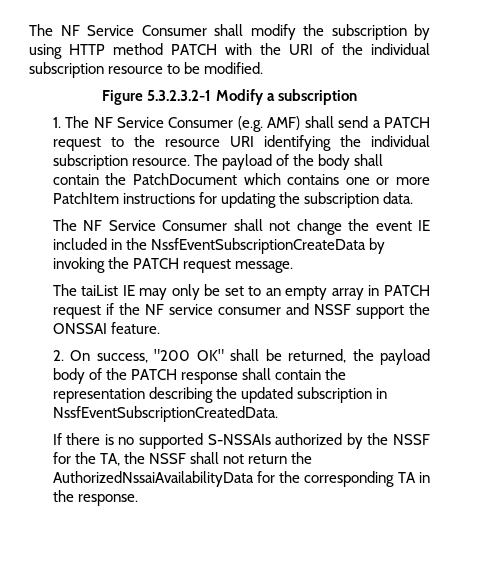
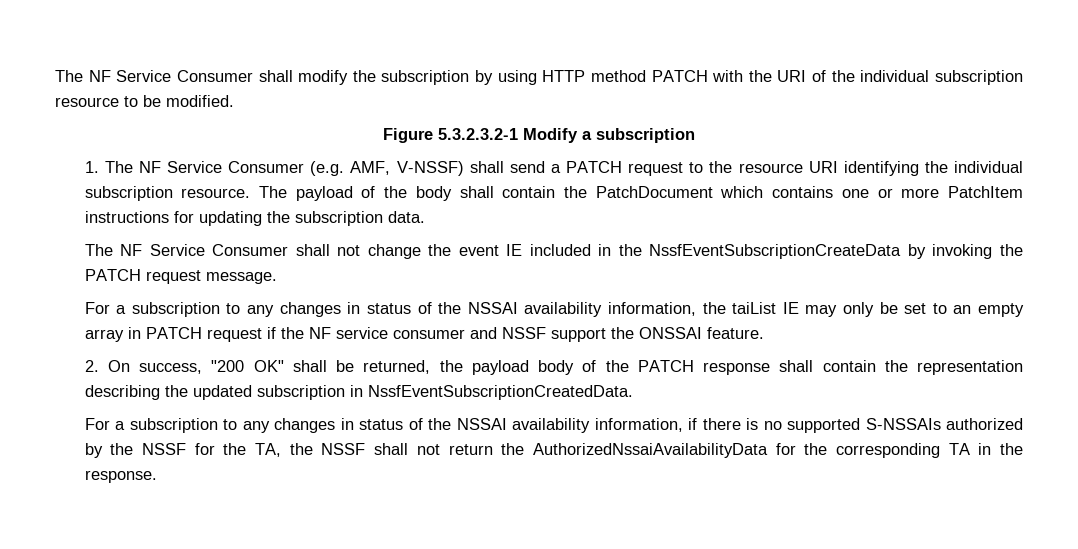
- 1. The NF Service Consumer (e.g. AMF) shall send a PATCH request to the resource URI identifying the individual subscription resource.
+ 1. The NF Service Consumer (e.g. AMF, V-NSSF) shall send a PATCH request to the resource URI identifying the individual subscription resource.
- The taiList IE may only be set to an empty array in PATCH request if the NF service consumer and NSSF support the ONSSAI feature.
+ For a subscription to any changes in status of the NSSAI availability information, the taiList IE may only be set to an empty array in PATCH request if the NF service consumer and NSSF support the ONSSAI feature.
- If there is no supported S-NSSAIs authorized by the NSSF for the TA, the NSSF shall not return the AuthorizedNssaiAvailabilityData for the corresponding TA in the response.
+ For a subscription to any changes in status of the NSSAI availability information, if there is no supported S-NSSAIs authorized by the NSSF for the TA, the NSSF shall not return the AuthorizedNssaiAvailabilityData for the corresponding TA in the response.

